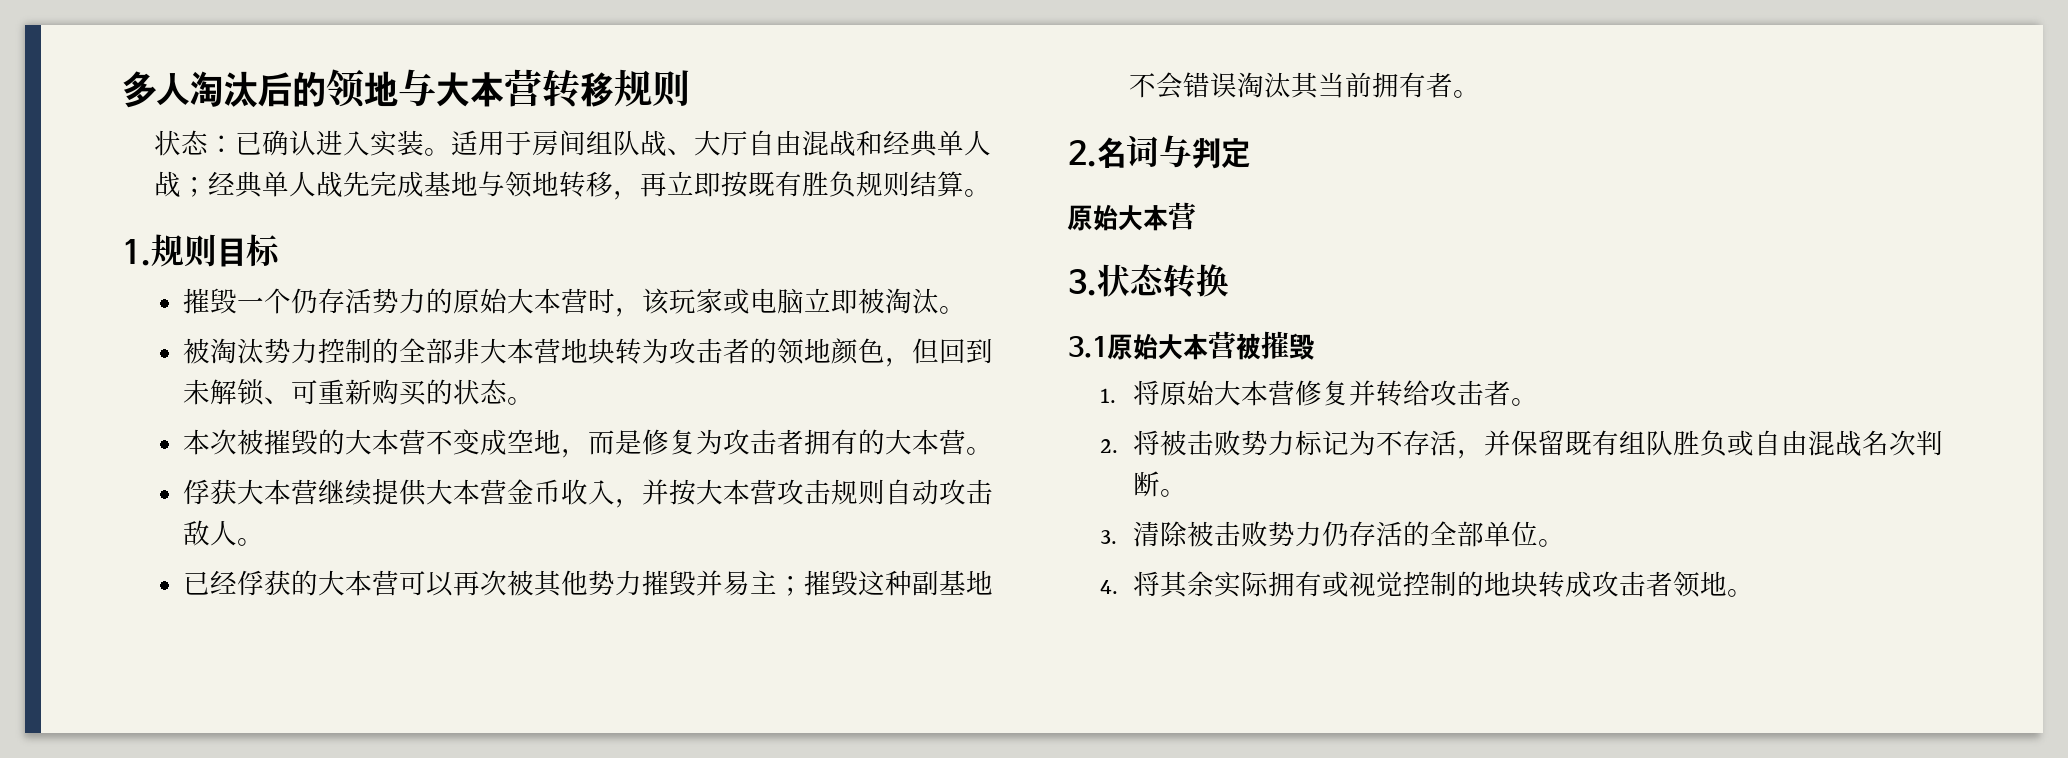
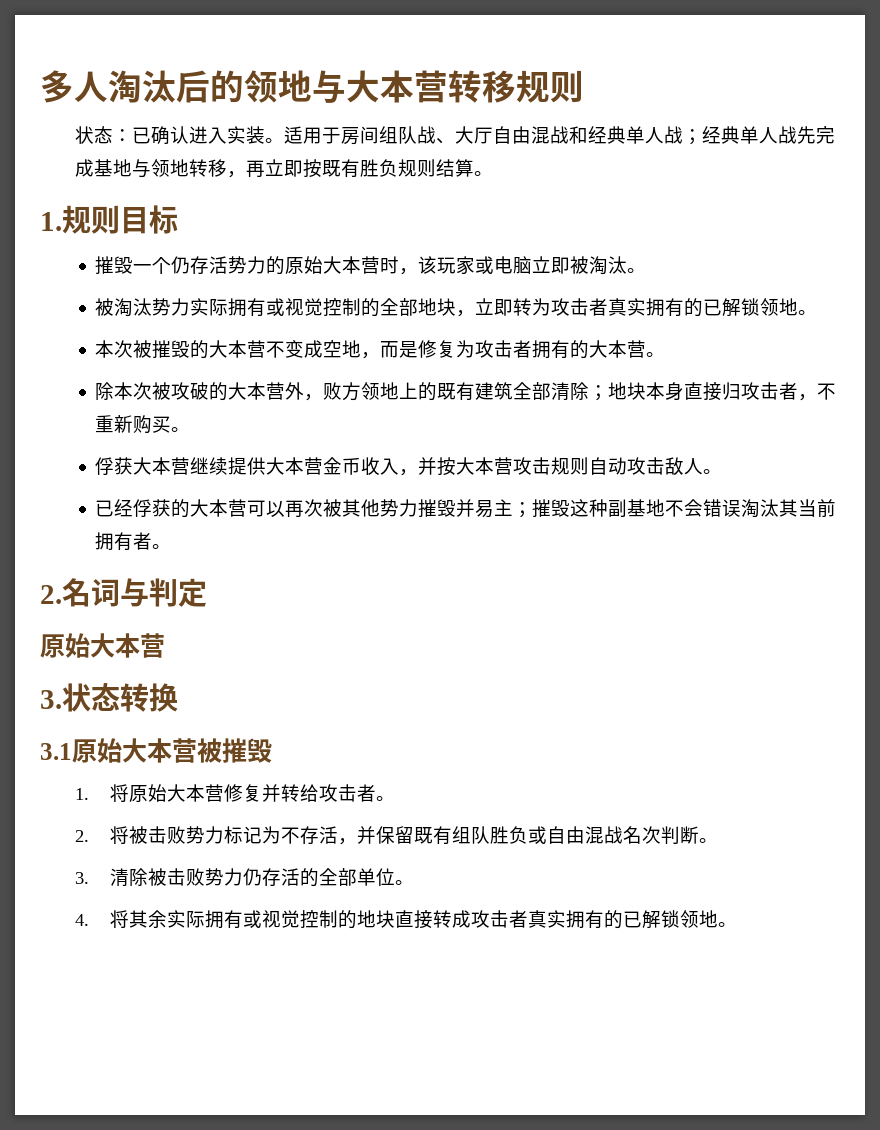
- 被淘汰势力控制的全部非大本营地块转为攻击者的领地颜色，但回到未解锁、可重新购买的状态。
+ 被淘汰势力实际拥有或视觉控制的全部地块，立即转为攻击者真实拥有的已解锁领地。
+ 除本次被攻破的大本营外，败方领地上的既有建筑全部清除；地块本身直接归攻击者，不重新购买。
- 4.将其余实际拥有或视觉控制的地块转成攻击者领地。
+ 4.将其余实际拥有或视觉控制的地块直接转成攻击者真实拥有的已解锁领地。

